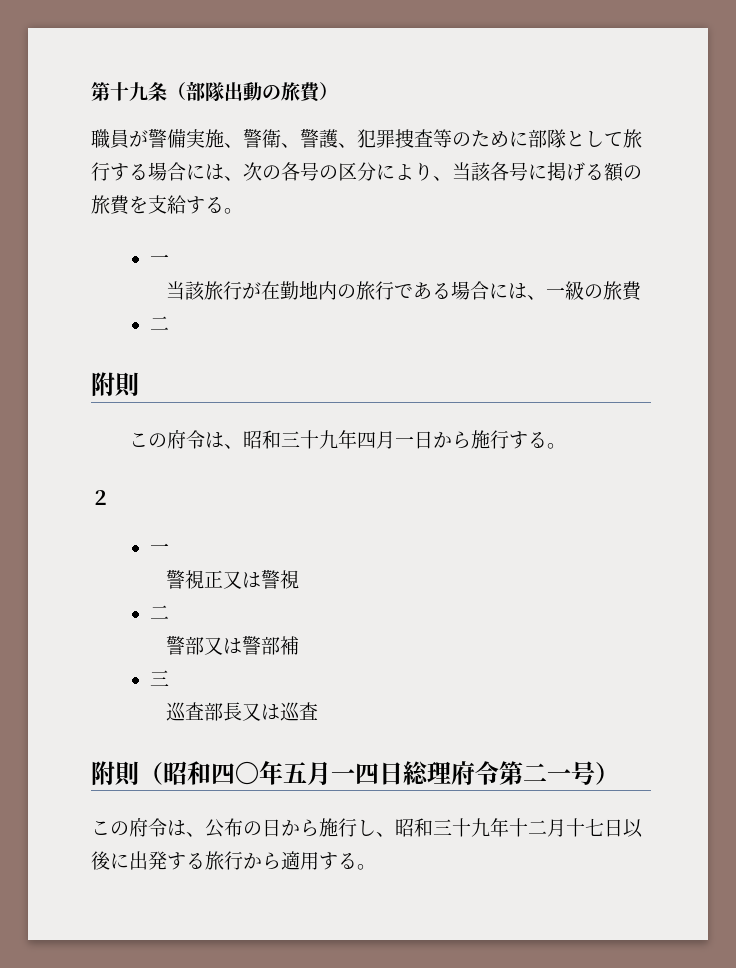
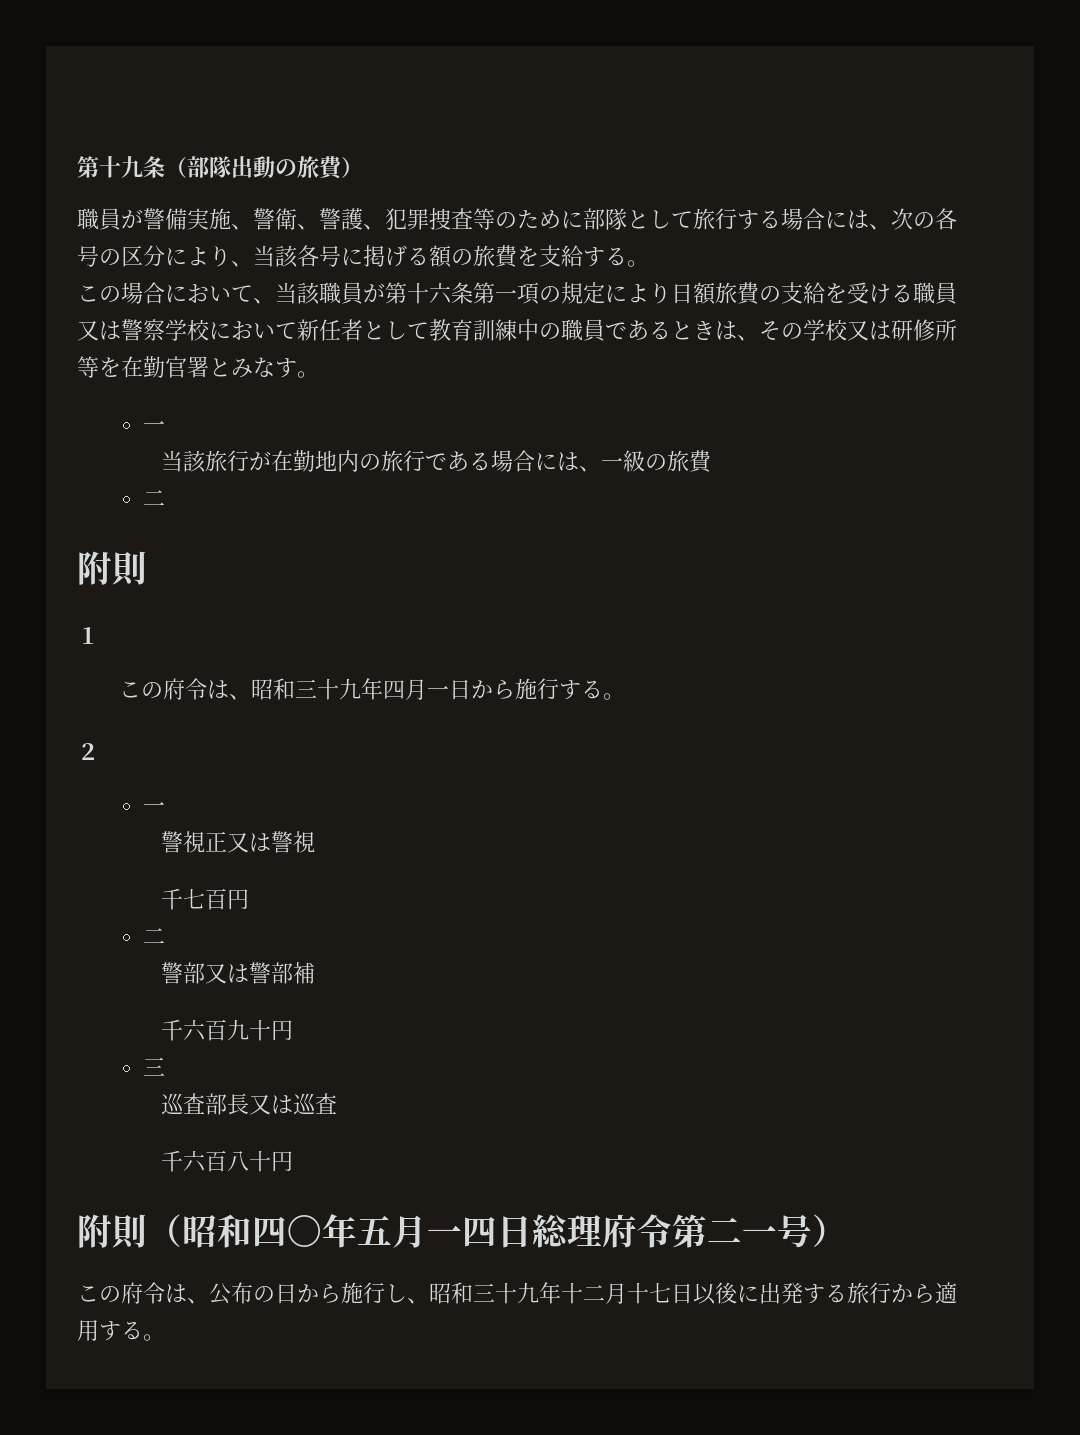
+ この場合において、当該職員が第十六条第一項の規定により日額旅費の支給を受ける職員又は警察学校において新任者として教育訓練中の職員であるときは、その学校又は研修所等を在勤官署とみなす。
+ １
+ 千七百円
+ 千六百九十円
+ 千六百八十円

